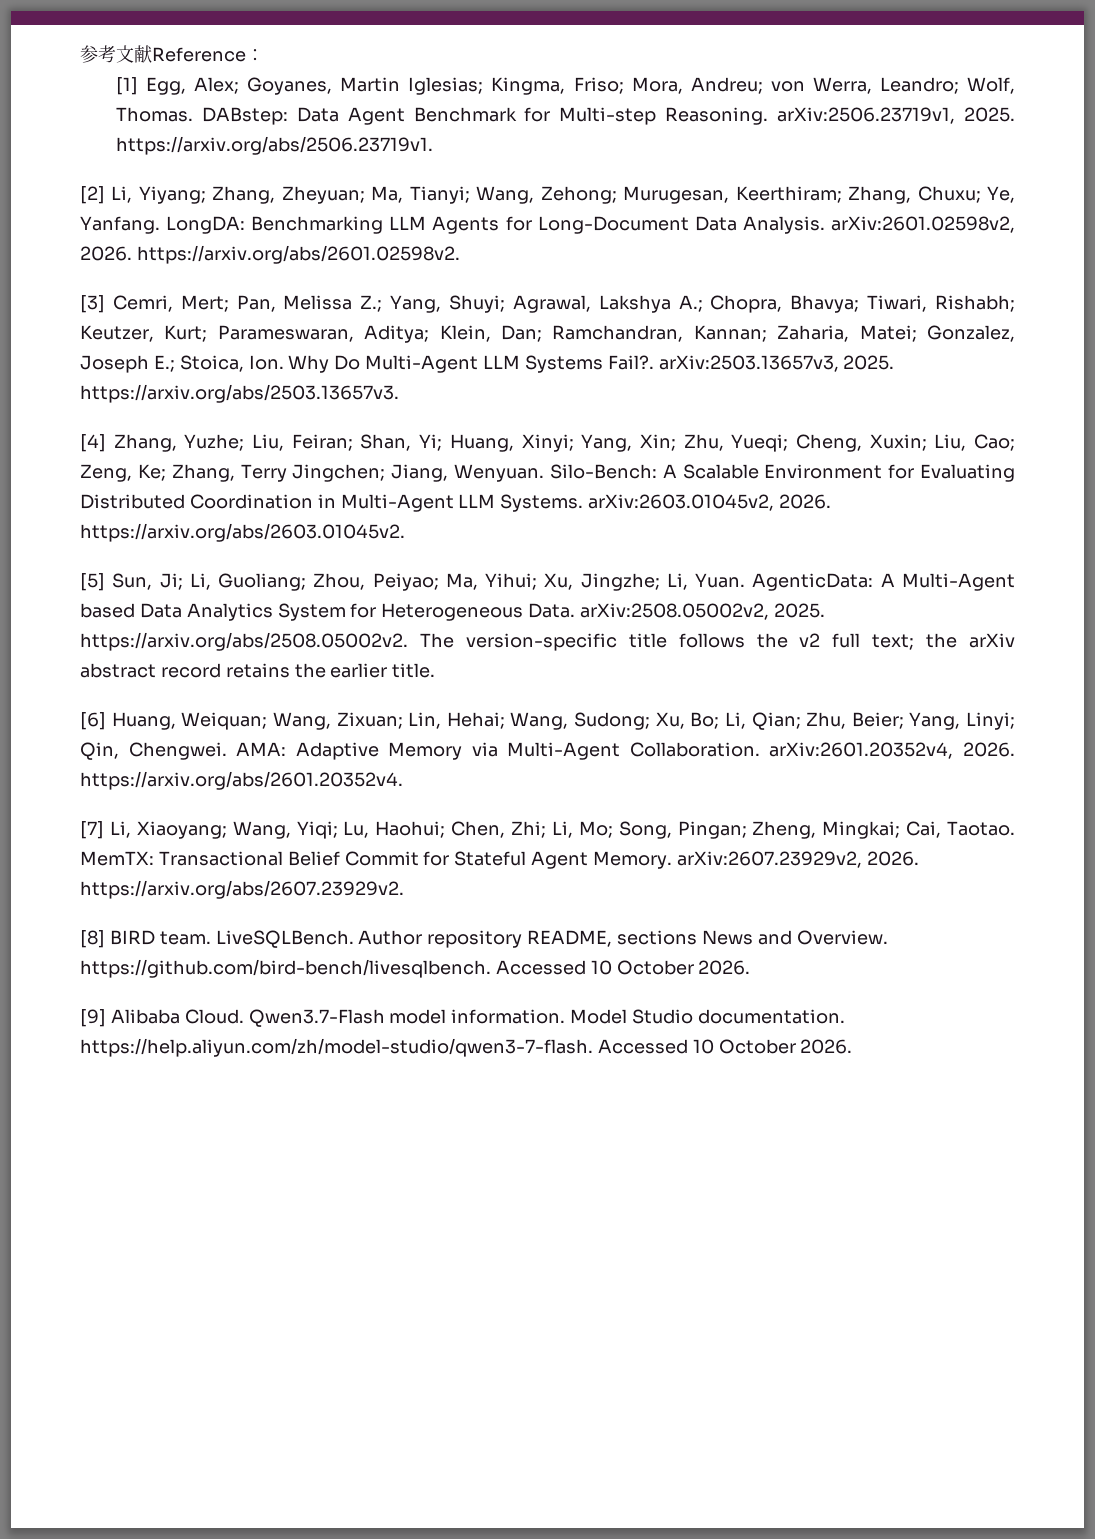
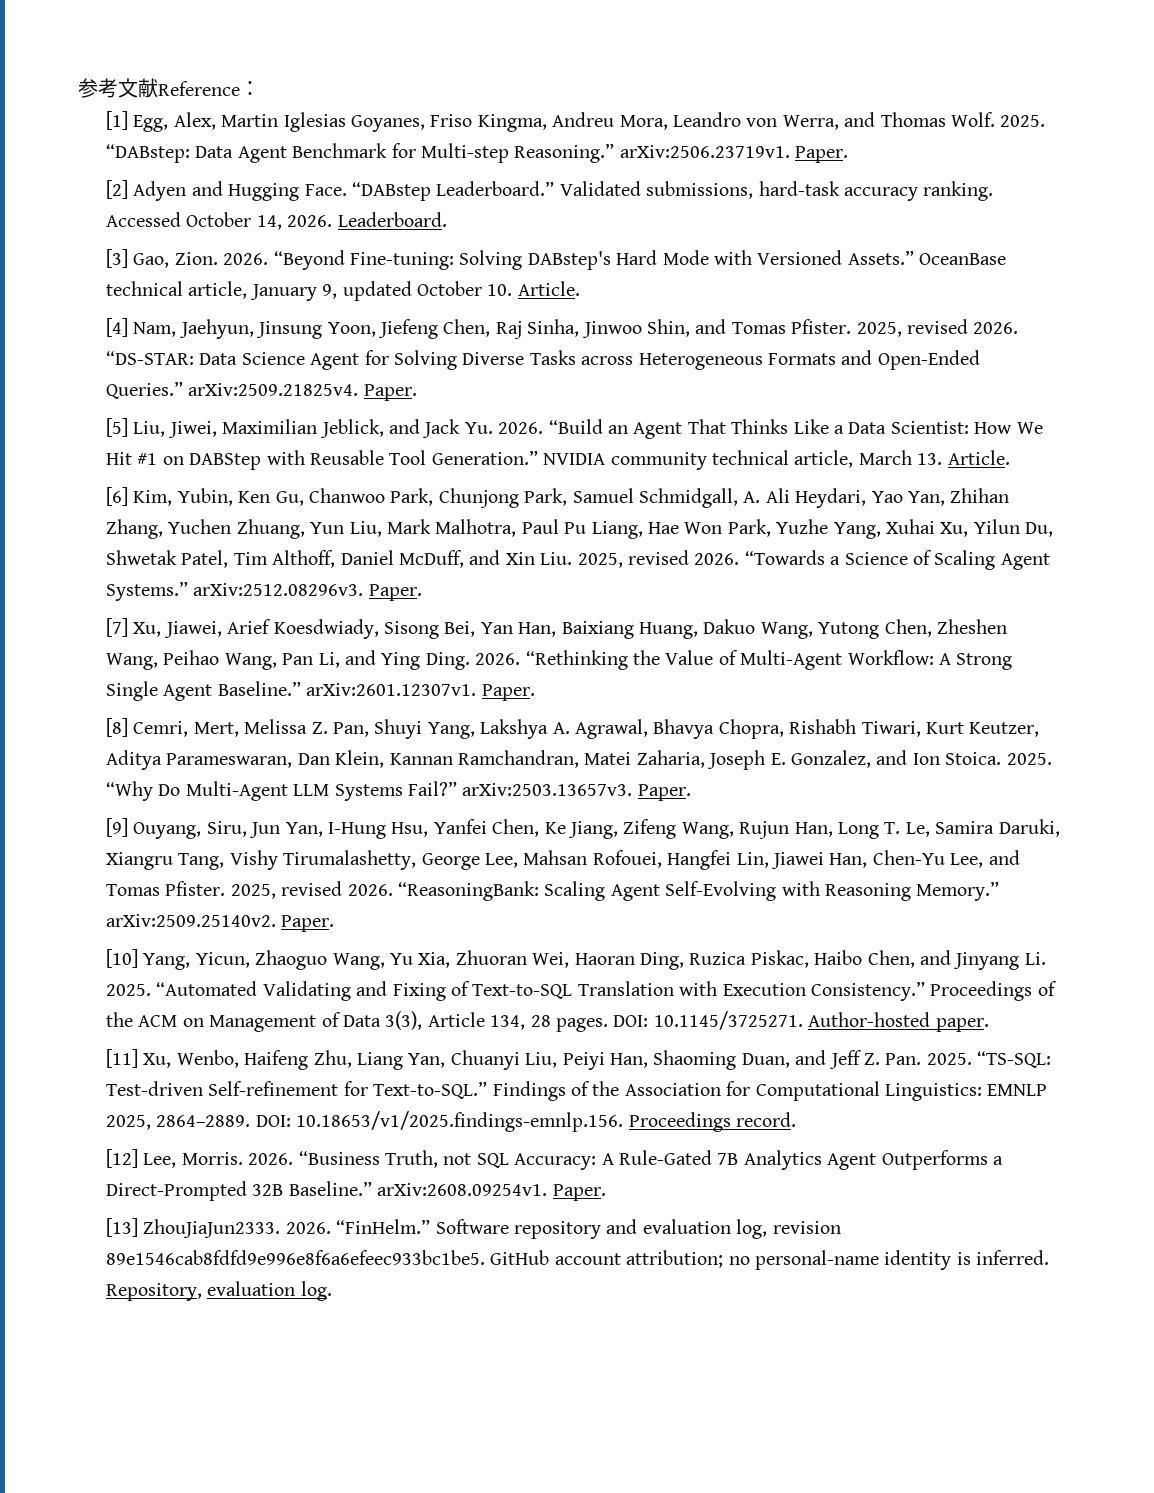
- [1] Egg, Alex; Goyanes, Martin Iglesias; Kingma, Friso; Mora, Andreu; von Werra, Leandro; Wolf, Thomas. DABstep: Data Agent Benchmark for Multi-step Reasoning. arXiv:2506.23719v1, 2025. https://arxiv.org/abs/2506.23719v1.
- [2] Li, Yiyang; Zhang, Zheyuan; Ma, Tianyi; Wang, Zehong; Murugesan, Keerthiram; Zhang, Chuxu; Ye, Yanfang. LongDA: Benchmarking LLM Agents for Long-Document Data Analysis. arXiv:2601.02598v2, 2026. https://arxiv.org/abs/2601.02598v2.
- [3] Cemri, Mert; Pan, Melissa Z.; Yang, Shuyi; Agrawal, Lakshya A.; Chopra, Bhavya; Tiwari, Rishabh; Keutzer, Kurt; Parameswaran, Aditya; Klein, Dan; Ramchandran, Kannan; Zaharia, Matei; Gonzalez, Joseph E.; Stoica, Ion. Why Do Multi-Agent LLM Systems Fail?. arXiv:2503.13657v3, 2025. https://arxiv.org/abs/2503.13657v3.
- [4] Zhang, Yuzhe; Liu, Feiran; Shan, Yi; Huang, Xinyi; Yang, Xin; Zhu, Yueqi; Cheng, Xuxin; Liu, Cao; Zeng, Ke; Zhang, Terry Jingchen; Jiang, Wenyuan. Silo-Bench: A Scalable Environment for Evaluating Distributed Coordination in Multi-Agent LLM Systems. arXiv:2603.01045v2, 2026. https://arxiv.org/abs/2603.01045v2.
- [5] Sun, Ji; Li, Guoliang; Zhou, Peiyao; Ma, Yihui; Xu, Jingzhe; Li, Yuan. AgenticData: A Multi-Agent based Data Analytics System for Heterogeneous Data. arXiv:2508.05002v2, 2025. https://arxiv.org/abs/2508.05002v2. The version-specific title follows the v2 full text; the arXiv abstract record retains the earlier title.
- [6] Huang, Weiquan; Wang, Zixuan; Lin, Hehai; Wang, Sudong; Xu, Bo; Li, Qian; Zhu, Beier; Yang, Linyi; Qin, Chengwei. AMA: Adaptive Memory via Multi-Agent Collaboration. arXiv:2601.20352v4, 2026. https://arxiv.org/abs/2601.20352v4.
- [7] Li, Xiaoyang; Wang, Yiqi; Lu, Haohui; Chen, Zhi; Li, Mo; Song, Pingan; Zheng, Mingkai; Cai, Taotao. MemTX: Transactional Belief Commit for Stateful Agent Memory. arXiv:2607.23929v2, 2026. https://arxiv.org/abs/2607.23929v2.
- [8] BIRD team. LiveSQLBench. Author repository README, sections News and Overview. https://github.com/bird-bench/livesqlbench. Accessed 10 October 2026.
- [9] Alibaba Cloud. Qwen3.7-Flash model information. Model Studio documentation. https://help.aliyun.com/zh/model-studio/qwen3-7-flash. Accessed 10 October 2026.
+ [1] Egg, Alex, Martin Iglesias Goyanes, Friso Kingma, Andreu Mora, Leandro von Werra, and Thomas Wolf. 2025. “DABstep: Data Agent Benchmark for Multi-step Reasoning.” arXiv:2506.23719v1. Paper.
+ [2] Adyen and Hugging Face. “DABstep Leaderboard.” Validated submissions, hard-task accuracy ranking. Accessed October 14, 2026. Leaderboard.
+ [3] Gao, Zion. 2026. “Beyond Fine-tuning: Solving DABstep's Hard Mode with Versioned Assets.” OceanBase technical article, January 9, updated October 10. Article.
+ [4] Nam, Jaehyun, Jinsung Yoon, Jiefeng Chen, Raj Sinha, Jinwoo Shin, and Tomas Pfister. 2025, revised 2026. “DS-STAR: Data Science Agent for Solving Diverse Tasks across Heterogeneous Formats and Open-Ended Queries.” arXiv:2509.21825v4. Paper.
+ [5] Liu, Jiwei, Maximilian Jeblick, and Jack Yu. 2026. “Build an Agent That Thinks Like a Data Scientist: How We Hit #1 on DABStep with Reusable Tool Generation.” NVIDIA community technical article, March 13. Article.
+ [6] Kim, Yubin, Ken Gu, Chanwoo Park, Chunjong Park, Samuel Schmidgall, A. Ali Heydari, Yao Yan, Zhihan Zhang, Yuchen Zhuang, Yun Liu, Mark Malhotra, Paul Pu Liang, Hae Won Park, Yuzhe Yang, Xuhai Xu, Yilun Du, Shwetak Patel, Tim Althoff, Daniel McDuff, and Xin Liu. 2025, revised 2026. “Towards a Science of Scaling Agent Systems.” arXiv:2512.08296v3. Paper.
+ [7] Xu, Jiawei, Arief Koesdwiady, Sisong Bei, Yan Han, Baixiang Huang, Dakuo Wang, Yutong Chen, Zheshen Wang, Peihao Wang, Pan Li, and Ying Ding. 2026. “Rethinking the Value of Multi-Agent Workflow: A Strong Single Agent Baseline.” arXiv:2601.12307v1. Paper.
+ [8] Cemri, Mert, Melissa Z. Pan, Shuyi Yang, Lakshya A. Agrawal, Bhavya Chopra, Rishabh Tiwari, Kurt Keutzer, Aditya Parameswaran, Dan Klein, Kannan Ramchandran, Matei Zaharia, Joseph E. Gonzalez, and Ion Stoica. 2025. “Why Do Multi-Agent LLM Systems Fail?” arXiv:2503.13657v3. Paper.
+ [9] Ouyang, Siru, Jun Yan, I-Hung Hsu, Yanfei Chen, Ke Jiang, Zifeng Wang, Rujun Han, Long T. Le, Samira Daruki, Xiangru Tang, Vishy Tirumalashetty, George Lee, Mahsan Rofouei, Hangfei Lin, Jiawei Han, Chen-Yu Lee, and Tomas Pfister. 2025, revised 2026. “ReasoningBank: Scaling Agent Self-Evolving with Reasoning Memory.” arXiv:2509.25140v2. Paper.
+ [10] Yang, Yicun, Zhaoguo Wang, Yu Xia, Zhuoran Wei, Haoran Ding, Ruzica Piskac, Haibo Chen, and Jinyang Li. 2025. “Automated Validating and Fixing of Text-to-SQL Translation with Execution Consistency.” Proceedings of the ACM on Management of Data 3(3), Article 134, 28 pages. DOI: 10.1145/3725271. Author-hosted paper.
+ [11] Xu, Wenbo, Haifeng Zhu, Liang Yan, Chuanyi Liu, Peiyi Han, Shaoming Duan, and Jeff Z. Pan. 2025. “TS-SQL: Test-driven Self-refinement for Text-to-SQL.” Findings of the Association for Computational Linguistics: EMNLP 2025, 2864–2889. DOI: 10.18653/v1/2025.findings-emnlp.156. Proceedings record.
+ [12] Lee, Morris. 2026. “Business Truth, not SQL Accuracy: A Rule-Gated 7B Analytics Agent Outperforms a Direct-Prompted 32B Baseline.” arXiv:2608.09254v1. Paper.
+ [13] ZhouJiaJun2333. 2026. “FinHelm.” Software repository and evaluation log, revision 89e1546cab8fdfd9e996e8f6a6efeec933bc1be5. GitHub account attribution; no personal-name identity is inferred. Repository, evaluation log.

